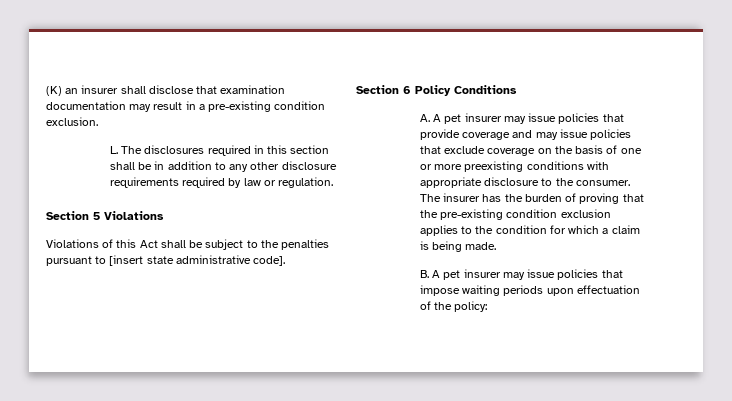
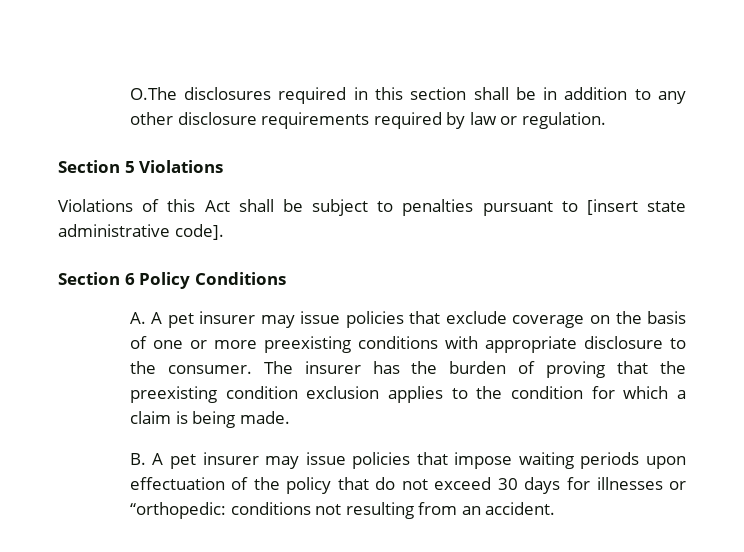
- (K) an insurer shall disclose that examination documentation may result in a pre-existing condition exclusion.
- L. The disclosures required in this section shall be in addition to any other disclosure requirements required by law or regulation.
+ O.The disclosures required in this section shall be in addition to any other disclosure requirements required by law or regulation.
- Violations of this Act shall be subject to the penalties pursuant to [insert state administrative code].
+ Violations of this Act shall be subject to penalties pursuant to [insert state administrative code].
- A. A pet insurer may issue policies that provide coverage and may issue policies that exclude coverage on the basis of one or more preexisting conditions with appropriate disclosure to the consumer.
+ A. A pet insurer may issue policies that exclude coverage on the basis of one or more preexisting conditions with appropriate disclosure to the consumer.
- The insurer has the burden of proving that the pre-existing condition exclusion applies to the condition for which a claim is being made.
+ The insurer has the burden of proving that the preexisting condition exclusion applies to the condition for which a claim is being made.
- B. A pet insurer may issue policies that impose waiting periods upon effectuation of the policy:
+ B. A pet insurer may issue policies that impose waiting periods upon effectuation of the policy that do not exceed 30 days for illnesses or “orthopedic: conditions not resulting from an accident.

